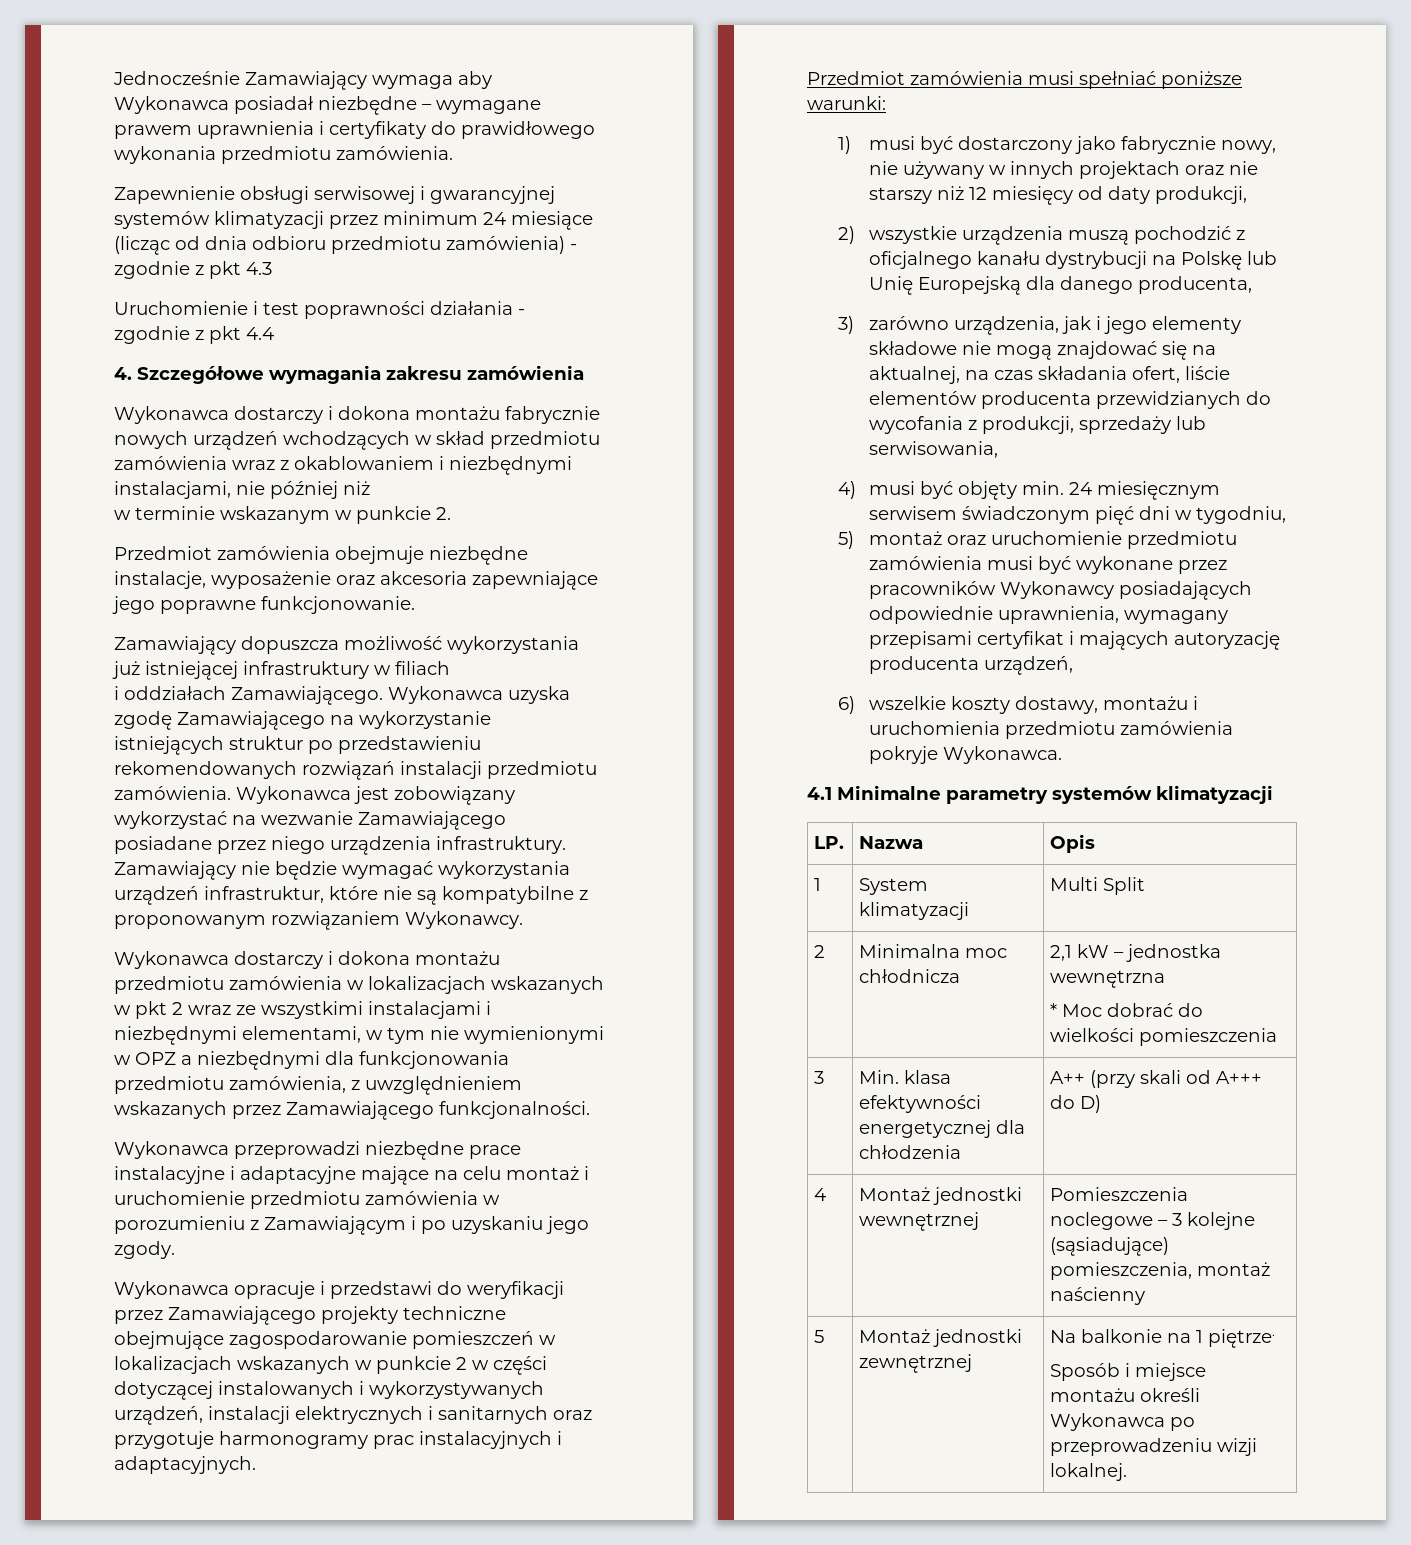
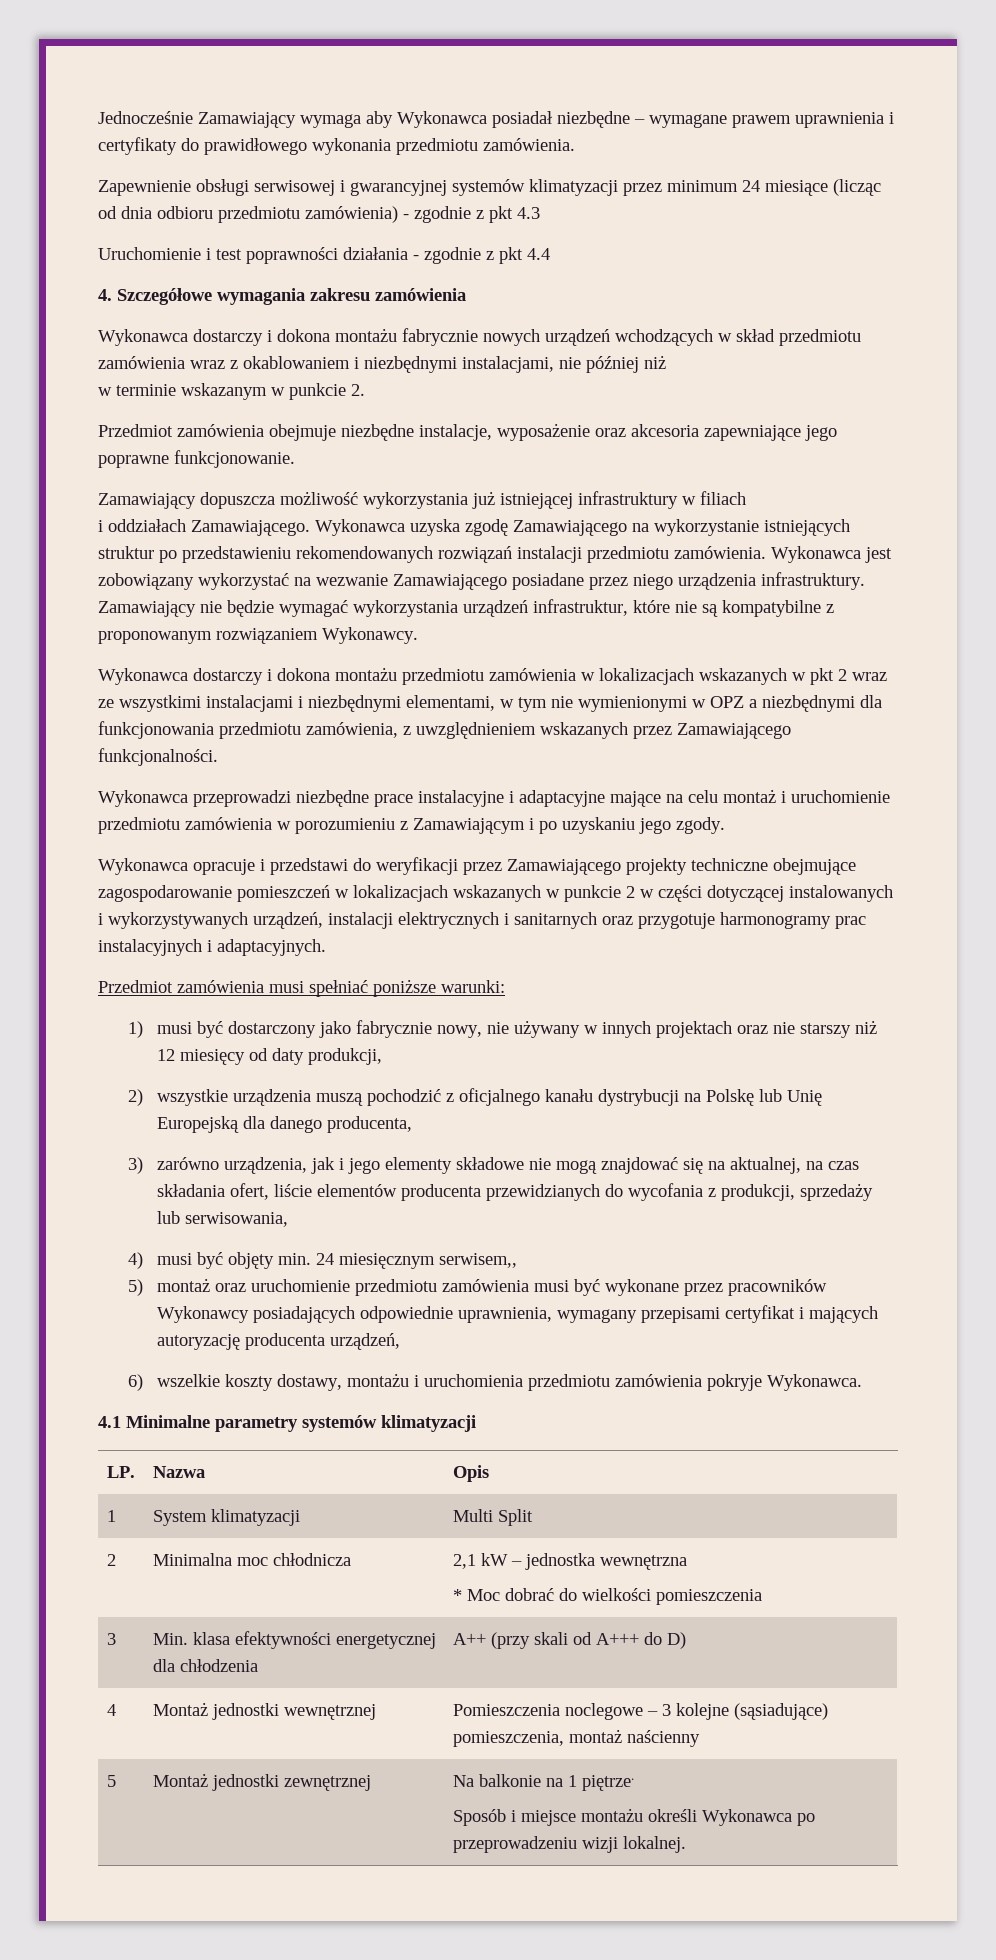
- 4) musi być objęty min. 24 miesięcznym serwisem świadczonym pięć dni w tygodniu,
+ 4) musi być objęty min. 24 miesięcznym serwisem,,

